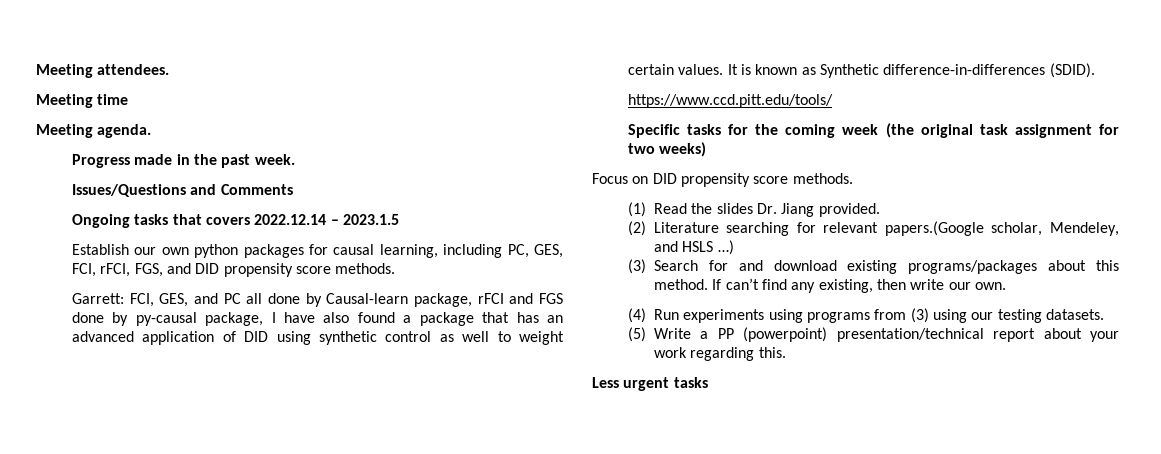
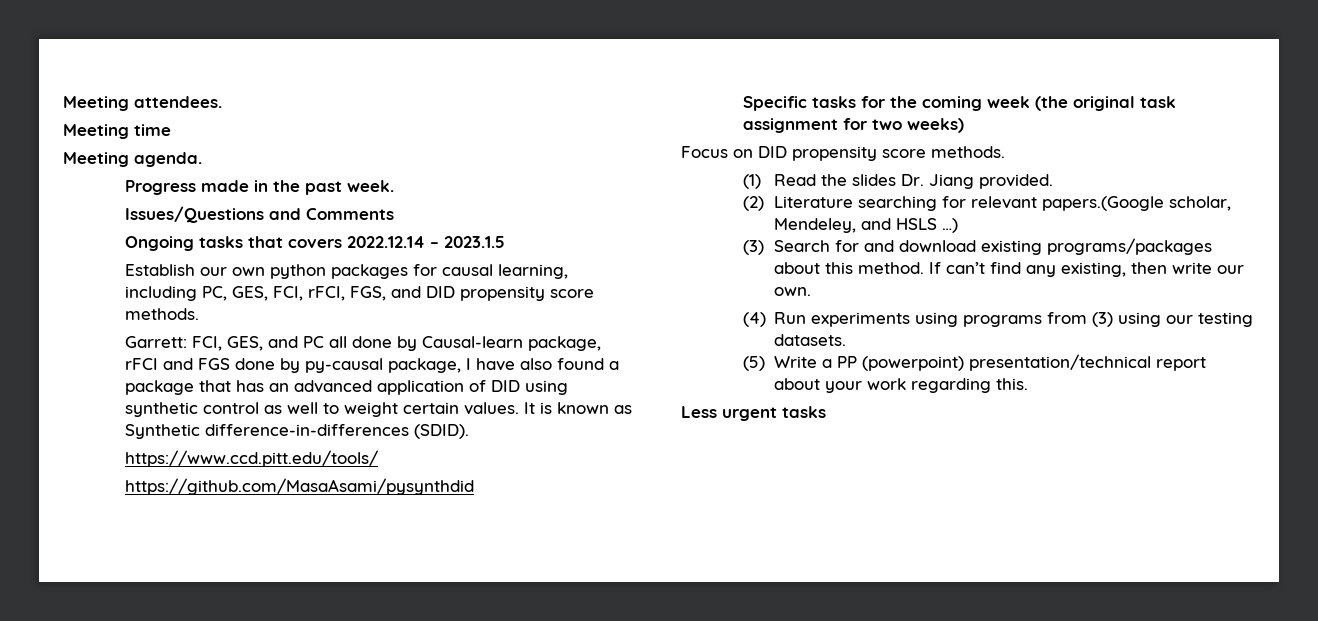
+ https://github.com/MasaAsami/pysynthdid

